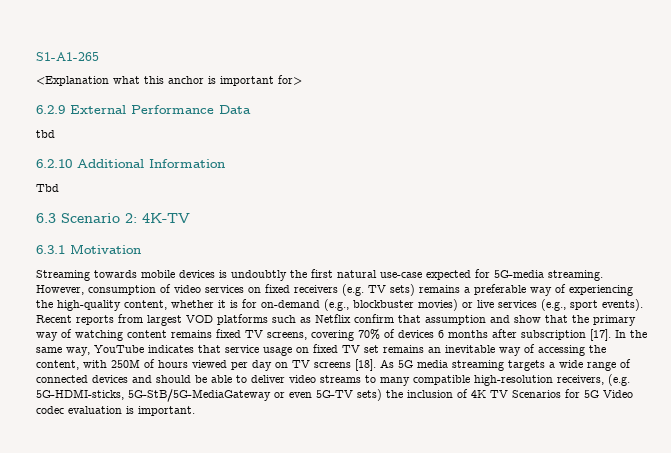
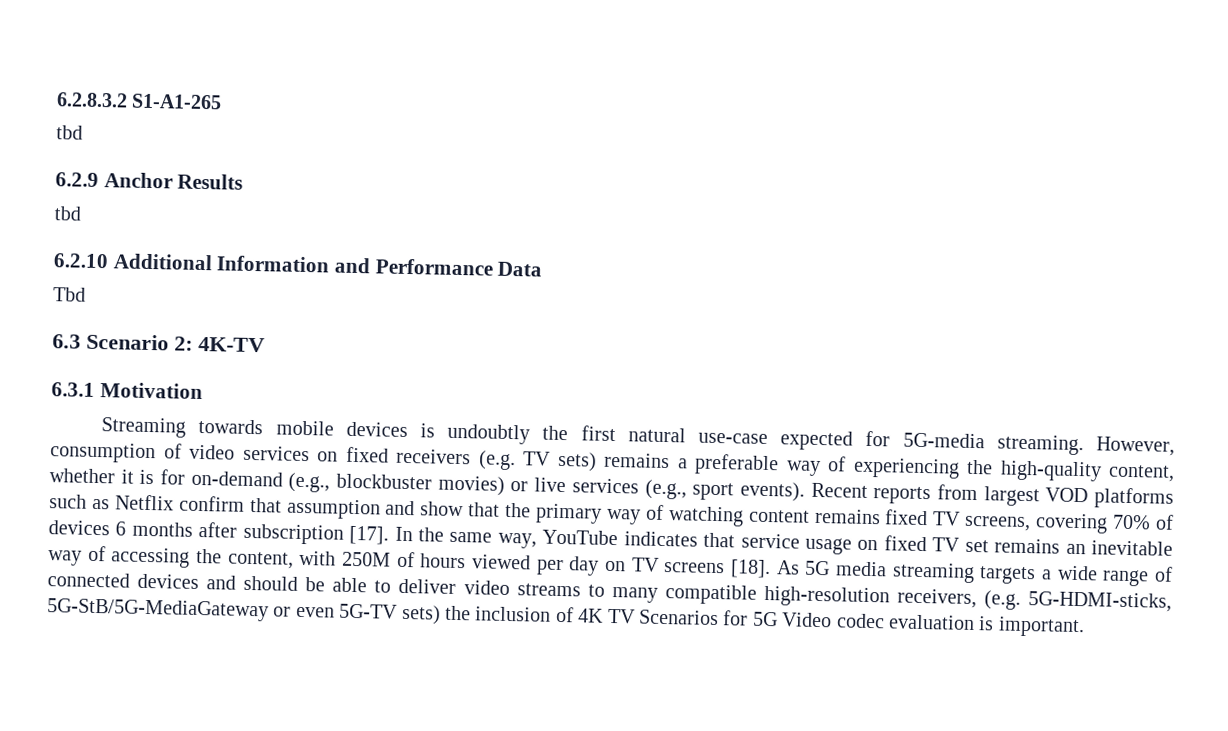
- S1-A1-265
- <Explanation what this anchor is important for>
- 6.2.9 External Performance Data
+ 6.2.8.3.2 S1-A1-265
+ tbd
+ 6.2.9 Anchor Results
- 6.2.10 Additional Information
+ 6.2.10 Additional Information and Performance Data

